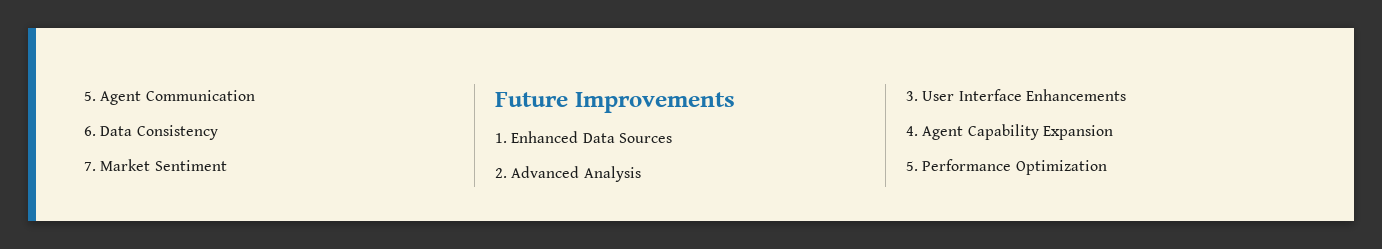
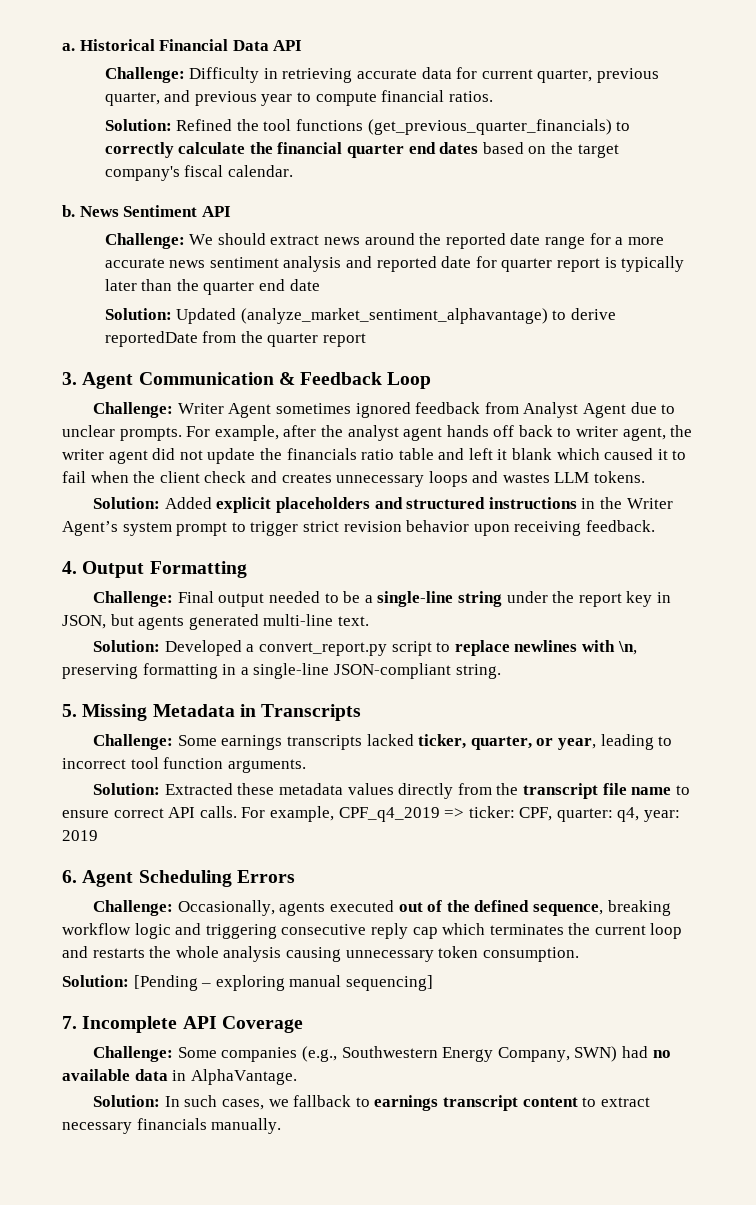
- 5. Agent Communication
- 6. Data Consistency
- 7. Market Sentiment
- Future Improvements
- 1. Enhanced Data Sources
- 2. Advanced Analysis
- 3. User Interface Enhancements
- 4. Agent Capability Expansion
- 5. Performance Optimization
+ a. Historical Financial Data API
+ Challenge: Difficulty in retrieving accurate data for current quarter, previous quarter, and previous year to compute financial ratios.
+ Solution: Refined the tool functions (get_previous_quarter_financials) to correctly calculate the financial quarter end dates based on the target company's fiscal calendar.
+ b. News Sentiment API
+ Challenge: We should extract news around the reported date range for a more accurate news sentiment analysis and reported date for quarter report is typically later than the quarter end date
+ Solution: Updated (analyze_market_sentiment_alphavantage) to derive reportedDate from the quarter report
+ 3. Agent Communication & Feedback Loop
+ Challenge: Writer Agent sometimes ignored feedback from Analyst Agent due to unclear prompts. For example, after the analyst agent hands off back to writer agent, the writer agent did not update the financials ratio table and left it blank which caused it to fail when the client check and creates unnecessary loops and wastes LLM tokens.
+ Solution: Added explicit placeholders and structured instructions in the Writer Agent’s system prompt to trigger strict revision behavior upon receiving feedback.
+ 4. Output Formatting
+ Challenge: Final output needed to be a single-line string under the report key in JSON, but agents generated multi-line text.
+ Solution: Developed a convert_report.py script to replace newlines with \n, preserving formatting in a single-line JSON-compliant string.
+ 5. Missing Metadata in Transcripts
+ Challenge: Some earnings transcripts lacked ticker, quarter, or year, leading to incorrect tool function arguments.
+ Solution: Extracted these metadata values directly from the transcript file name to ensure correct API calls. For example, CPF_q4_2019 => ticker: CPF, quarter: q4, year: 2019
+ 6. Agent Scheduling Errors
+ Challenge: Occasionally, agents executed out of the defined sequence, breaking workflow logic and triggering consecutive reply cap which terminates the current loop and restarts the whole analysis causing unnecessary token consumption.
+ Solution: [Pending – exploring manual sequencing]
+ 7. Incomplete API Coverage
+ Challenge: Some companies (e.g., Southwestern Energy Company, SWN) had no available data in AlphaVantage.
+ Solution: In such cases, we fallback to earnings transcript content to extract necessary financials manually.

